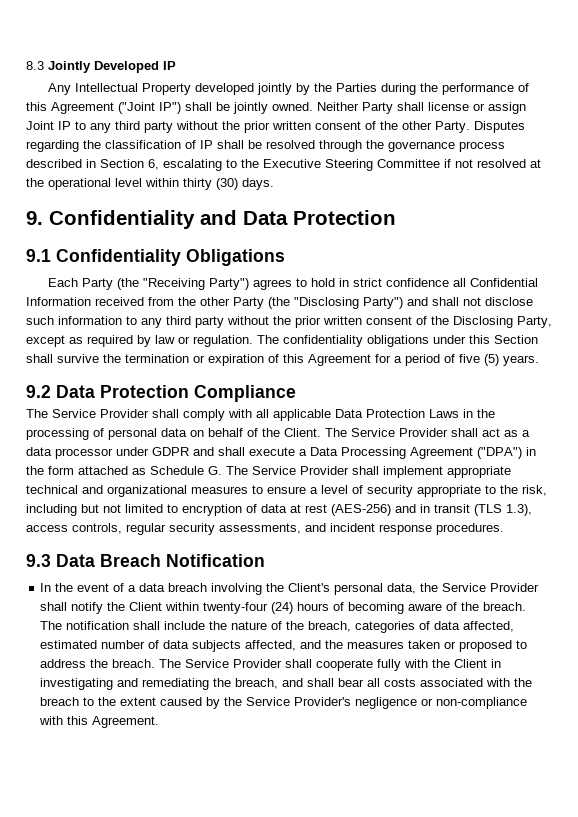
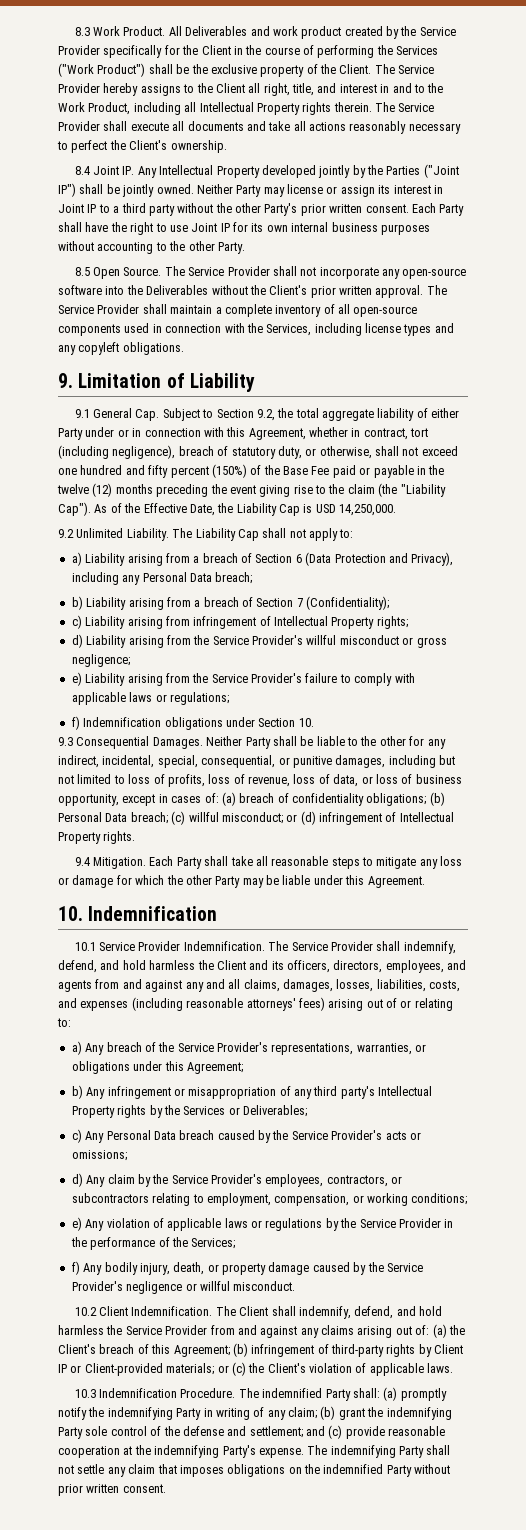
- 8.3 Jointly Developed IP
- Any Intellectual Property developed jointly by the Parties during the performance of this Agreement ("Joint IP") shall be jointly owned.
+ 8.3 Work Product. All Deliverables and work product created by the Service Provider specifically for the Client in the course of performing the Services ("Work Product") shall be the exclusive property of the Client. The Service Provider hereby assigns to the Client all right, title, and interest in and to the Work Product, including all Intellectual Property rights therein. The Service Provider shall execute all documents and take all actions reasonably necessary to perfect the Client's ownership.
+ 8.4 Joint IP. Any Intellectual Property developed jointly by the Parties ("Joint IP") shall be jointly owned.
- Neither Party shall license or assign Joint IP to any third party without the prior written consent of the other Party. Disputes regarding the classification of IP shall be resolved through the governance process described in Section 6, escalating to the Executive Steering Committee if not resolved at the operational level within thirty (30) days.
- 9. Confidentiality and Data Protection
- 9.1 Confidentiality Obligations
- Each Party (the "Receiving Party") agrees to hold in strict confidence all Confidential Information received from the other Party (the "Disclosing Party") and shall not disclose such information to any third party without the prior written consent of the Disclosing Party, except as required by law or regulation. The confidentiality obligations under this Section shall survive the termination or expiration of this Agreement for a period of five (5) years.
- 9.2 Data Protection Compliance
- The Service Provider shall comply with all applicable Data Protection Laws in the processing of personal data on behalf of the Client. The Service Provider shall act as a data processor under GDPR and shall execute a Data Processing Agreement ("DPA") in the form attached as Schedule G. The Service Provider shall implement appropriate technical and organizational measures to ensure a level of security appropriate to the risk, including but not limited to encryption of data at rest (AES-256) and in transit (TLS 1.3), access controls, regular security assessments, and incident response procedures.
- 9.3 Data Breach Notification
- In the event of a data breach involving the Client's personal data, the Service Provider shall notify the Client within twenty-four (24) hours of becoming aware of the breach. The notification shall include the nature of the breach, categories of data affected, estimated number of data subjects affected, and the measures taken or proposed to address the breach. The Service Provider shall cooperate fully with the Client in investigating and remediating the breach, and shall bear all costs associated with the breach to the extent caused by the Service Provider's negligence or non-compliance with this Agreement.
+ Neither Party may license or assign its interest in Joint IP to a third party without the other Party's prior written consent. Each Party shall have the right to use Joint IP for its own internal business purposes without accounting to the other Party.
+ 8.5 Open Source. The Service Provider shall not incorporate any open-source software into the Deliverables without the Client's prior written approval. The Service Provider shall maintain a complete inventory of all open-source components used in connection with the Services, including license types and any copyleft obligations.
+ 9. Limitation of Liability
+ 9.1 General Cap. Subject to Section 9.2, the total aggregate liability of either Party under or in connection with this Agreement, whether in contract, tort (including negligence), breach of statutory duty, or otherwise, shall not exceed one hundred and fifty percent (150%) of the Base Fee paid or payable in the twelve (12) months preceding the event giving rise to the claim (the "Liability Cap"). As of the Effective Date, the Liability Cap is USD 14,250,000.
+ 9.2 Unlimited Liability. The Liability Cap shall not apply to:
+ a) Liability arising from a breach of Section 6 (Data Protection and Privacy), including any Personal Data breach;
+ b) Liability arising from a breach of Section 7 (Confidentiality);
+ c) Liability arising from infringement of Intellectual Property rights;
+ d) Liability arising from the Service Provider's willful misconduct or gross negligence;
+ e) Liability arising from the Service Provider's failure to comply with applicable laws or regulations;
+ f) Indemnification obligations under Section 10.
+ 9.3 Consequential Damages. Neither Party shall be liable to the other for any indirect, incidental, special, consequential, or punitive damages, including but not limited to loss of profits, loss of revenue, loss of data, or loss of business opportunity, except in cases of: (a) breach of confidentiality obligations; (b) Personal Data breach; (c) willful misconduct; or (d) infringement of Intellectual Property rights.
+ 9.4 Mitigation. Each Party shall take all reasonable steps to mitigate any loss or damage for which the other Party may be liable under this Agreement.
+ 10. Indemnification
+ 10.1 Service Provider Indemnification. The Service Provider shall indemnify, defend, and hold harmless the Client and its officers, directors, employees, and agents from and against any and all claims, damages, losses, liabilities, costs, and expenses (including reasonable attorneys' fees) arising out of or relating to:
+ a) Any breach of the Service Provider's representations, warranties, or obligations under this Agreement;
+ b) Any infringement or misappropriation of any third party's Intellectual Property rights by the Services or Deliverables;
+ c) Any Personal Data breach caused by the Service Provider's acts or omissions;
+ d) Any claim by the Service Provider's employees, contractors, or subcontractors relating to employment, compensation, or working conditions;
+ e) Any violation of applicable laws or regulations by the Service Provider in the performance of the Services;
+ f) Any bodily injury, death, or property damage caused by the Service Provider's negligence or willful misconduct.
+ 10.2 Client Indemnification. The Client shall indemnify, defend, and hold harmless the Service Provider from and against any claims arising out of: (a) the Client's breach of this Agreement; (b) infringement of third-party rights by Client IP or Client-provided materials; or (c) the Client's violation of applicable laws.
+ 10.3 Indemnification Procedure. The indemnified Party shall: (a) promptly notify the indemnifying Party in writing of any claim; (b) grant the indemnifying Party sole control of the defense and settlement; and (c) provide reasonable cooperation at the indemnifying Party's expense. The indemnifying Party shall not settle any claim that imposes obligations on the indemnified Party without prior written consent.

